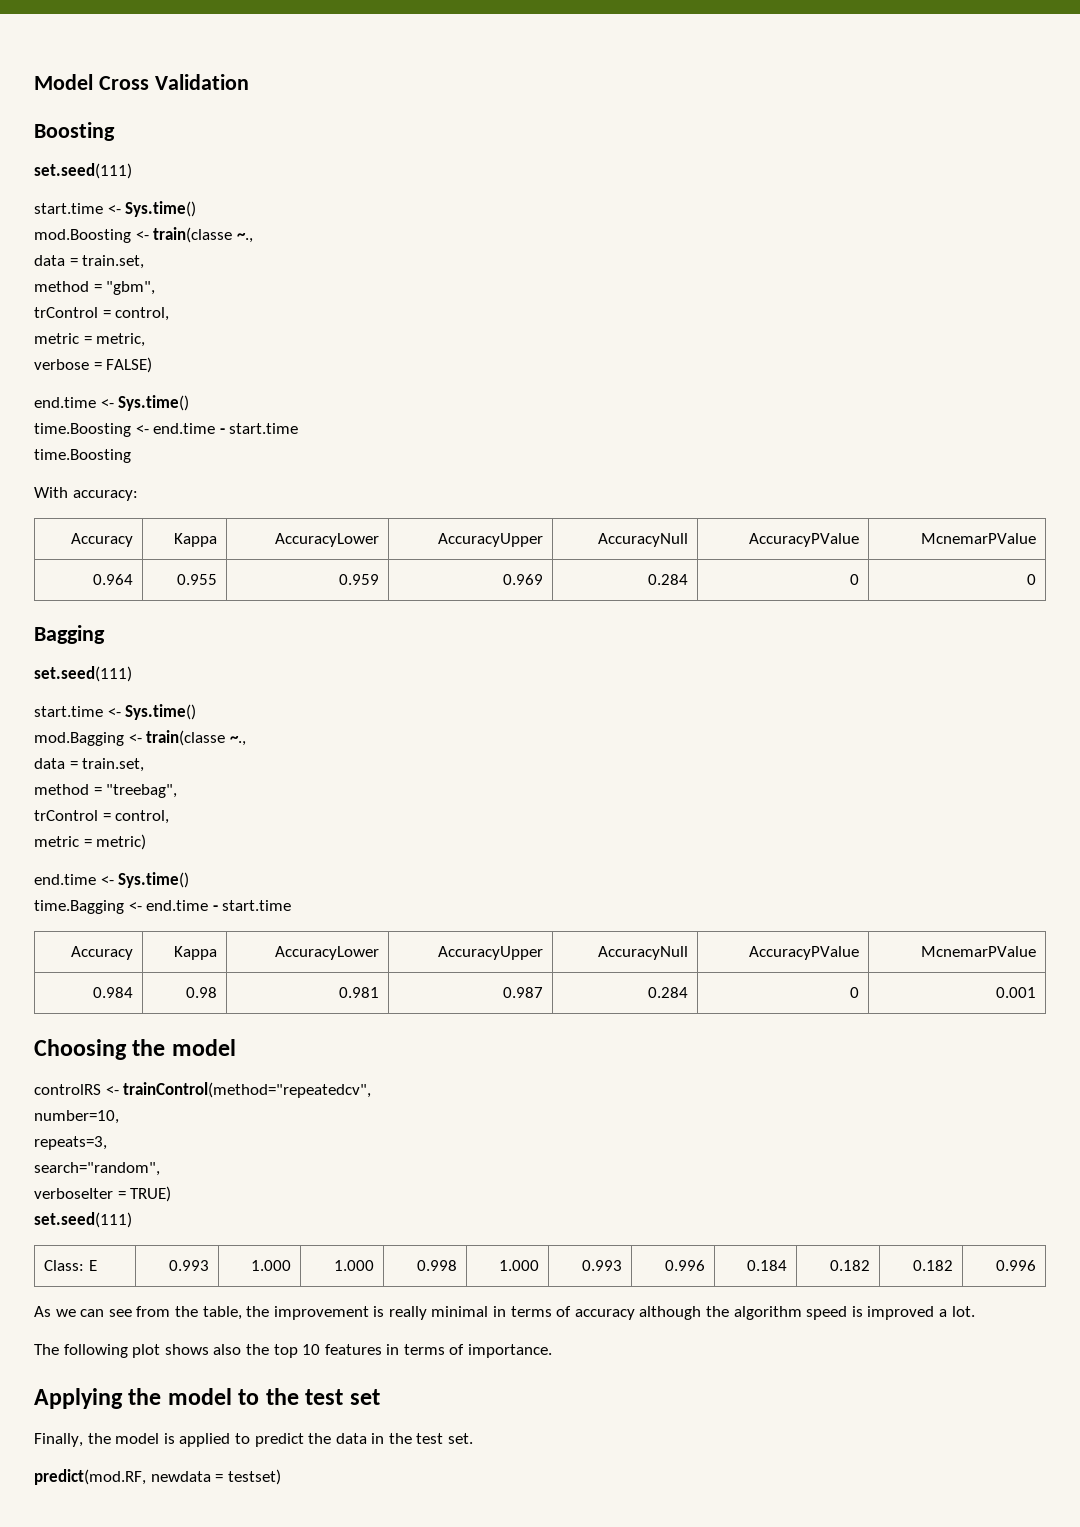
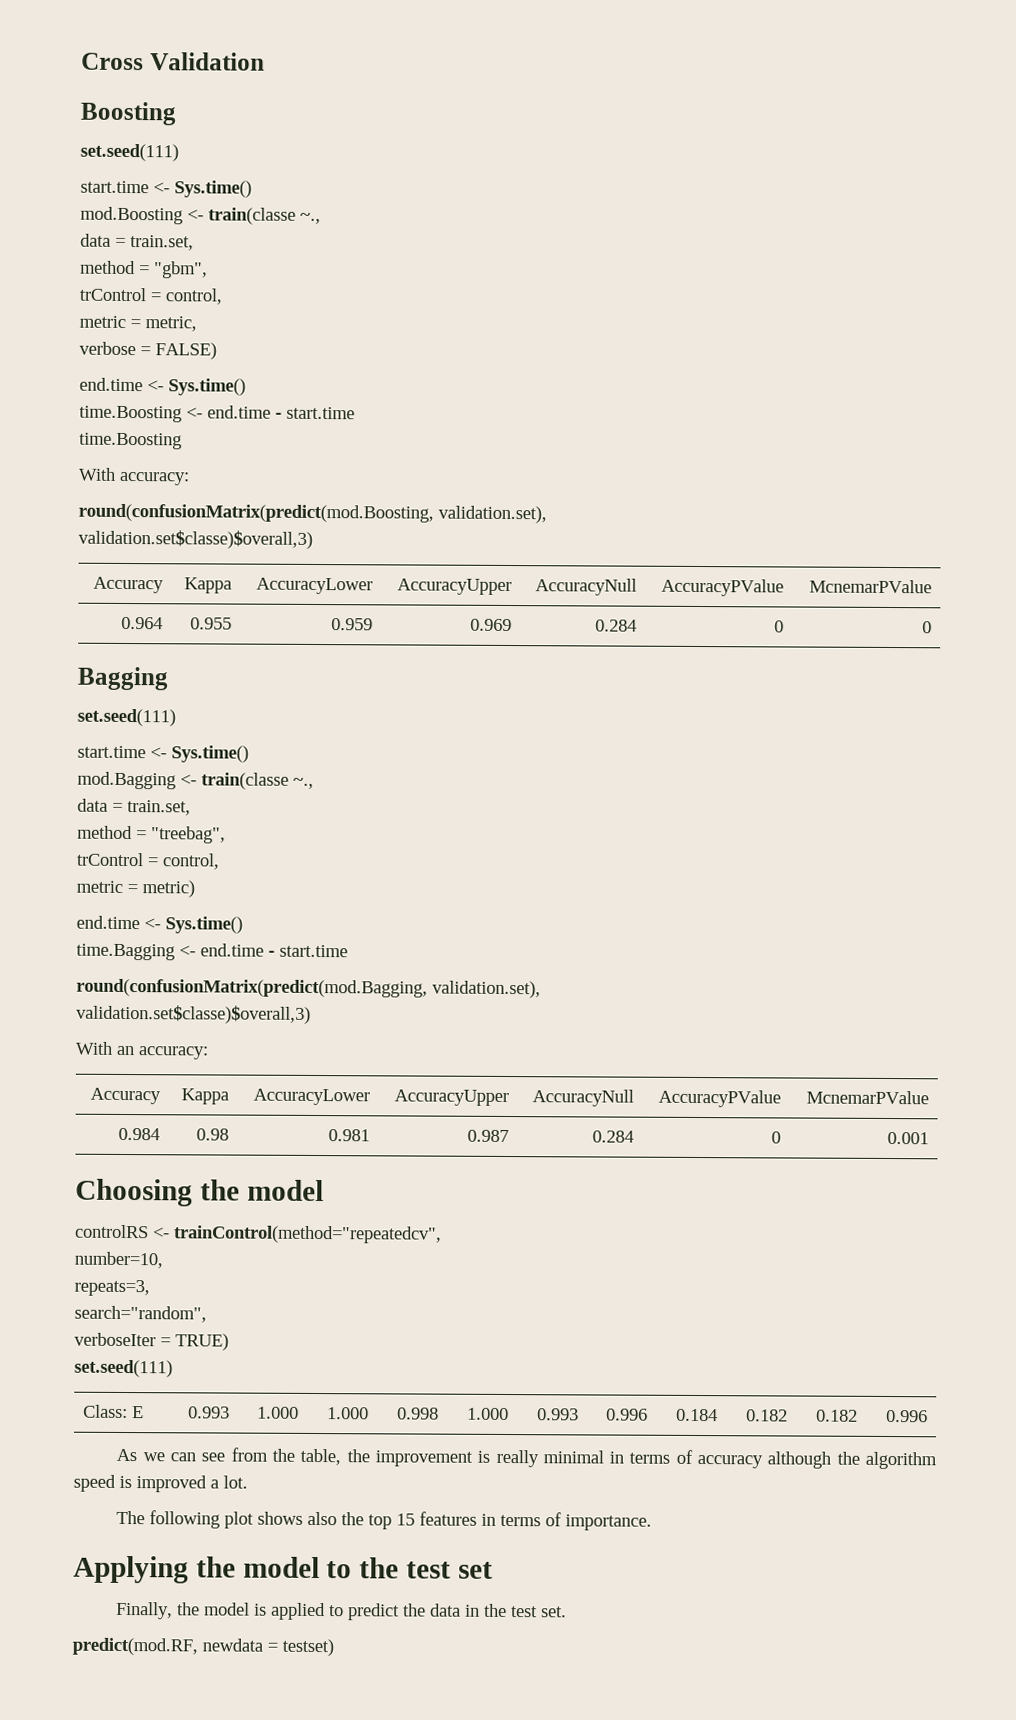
- Model Cross Validation
+ Cross Validation
+ round(confusionMatrix(predict(mod.Boosting, validation.set),
+ validation.set$classe)$overall,3)
+ round(confusionMatrix(predict(mod.Bagging, validation.set),
+ validation.set$classe)$overall,3)
+ With an accuracy:
- The following plot shows also the top 10 features in terms of importance.
+ The following plot shows also the top 15 features in terms of importance.

